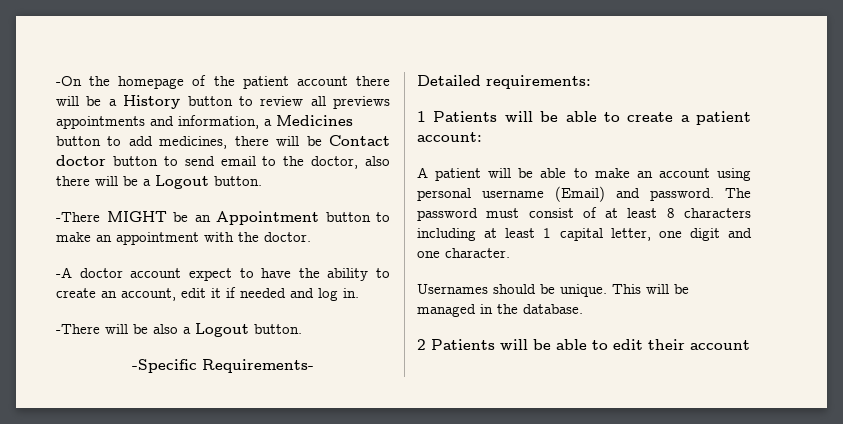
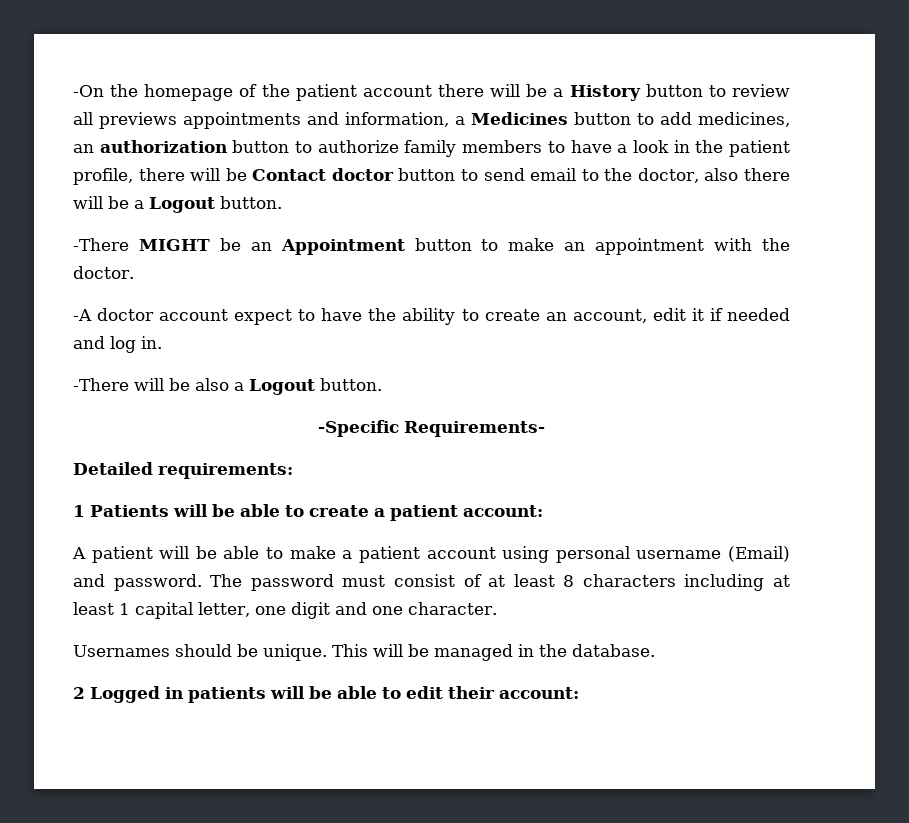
- -On the homepage of the patient account there will be a History button to review all previews appointments and information, a Medicines button to add medicines, there will be Contact doctor button to send email to the doctor, also there will be a Logout button.
+ -On the homepage of the patient account there will be a History button to review all previews appointments and information, a Medicines button to add medicines, an authorization button to authorize family members to have a look in the patient profile, there will be Contact doctor button to send email to the doctor, also there will be a Logout button.
- A patient will be able to make an account using personal username (Email) and password.
+ A patient will be able to make a patient account using personal username (Email) and password.
- 2 Patients will be able to edit their account
+ 2 Logged in patients will be able to edit their account:

